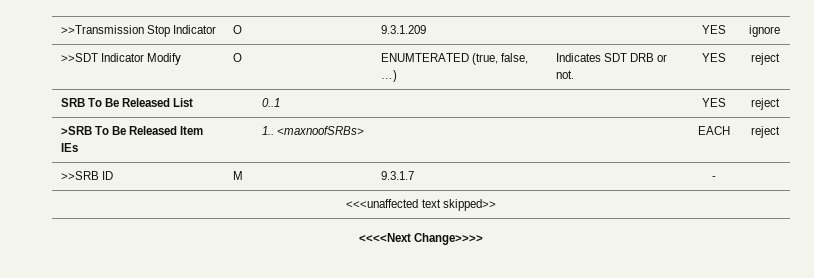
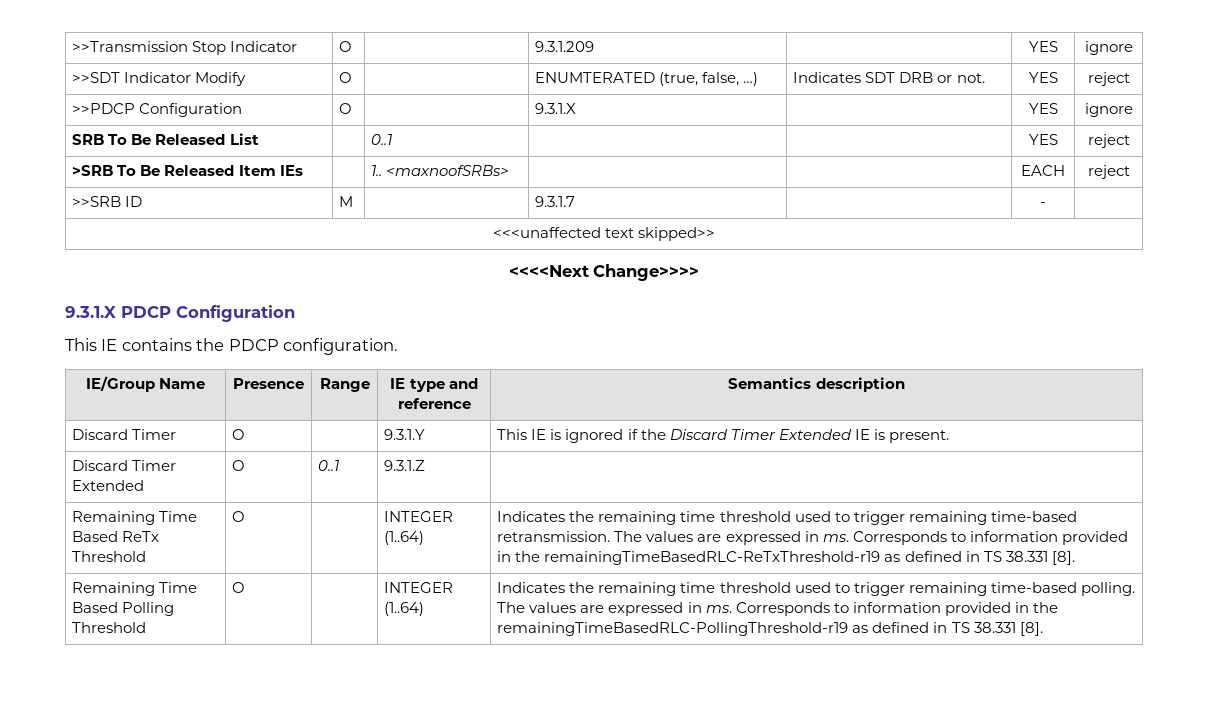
+ >>PDCP Configuration | O | | 9.3.1.X | | YES | ignore
+ 9.3.1.X PDCP Configuration
+ This IE contains the PDCP configuration.
+ IE/Group Name | Presence | Range | IE type and reference | Semantics description
+ Discard Timer | O | | 9.3.1.Y | This IE is ignored if the Discard Timer Extended IE is present.
+ Discard Timer Extended | O | 0..1 | 9.3.1.Z |
+ Remaining Time Based ReTx Threshold | O | | INTEGER (1..64) | Indicates the remaining time threshold used to trigger remaining time-based retransmission. The values are expressed in ms. Corresponds to information provided in the remainingTimeBasedRLC-ReTxThreshold-r19 as defined in TS 38.331 [8].
+ Remaining Time Based Polling Threshold | O | | INTEGER (1..64) | Indicates the remaining time threshold used to trigger remaining time-based polling. The values are expressed in ms. Corresponds to information provided in the remainingTimeBasedRLC-PollingThreshold-r19 as defined in TS 38.331 [8].

